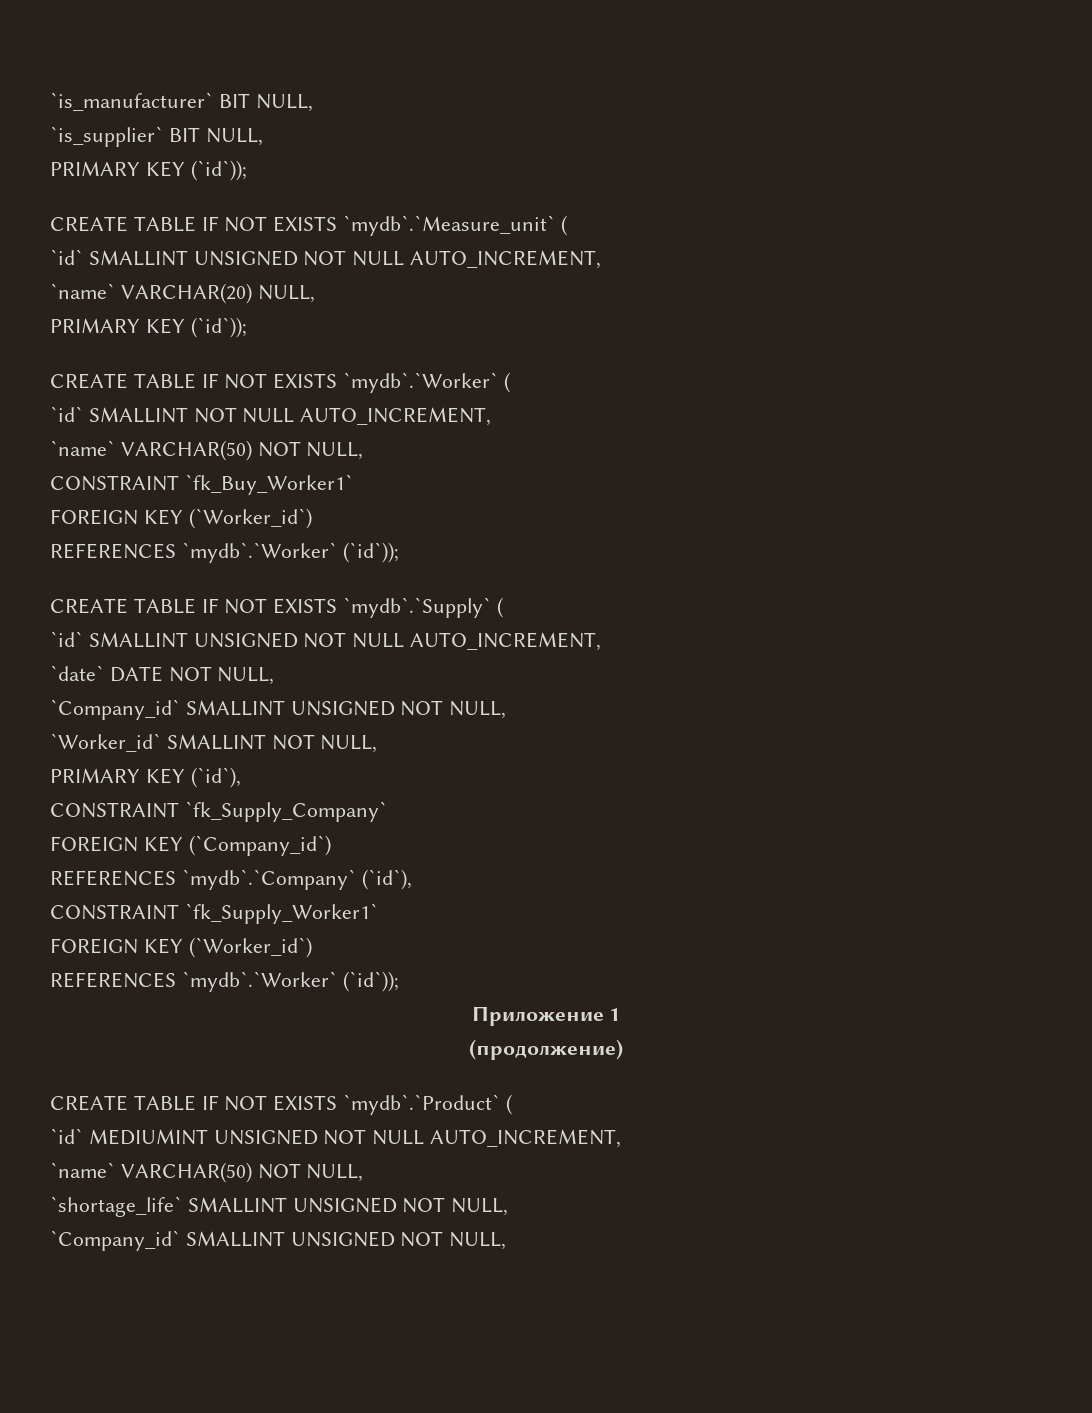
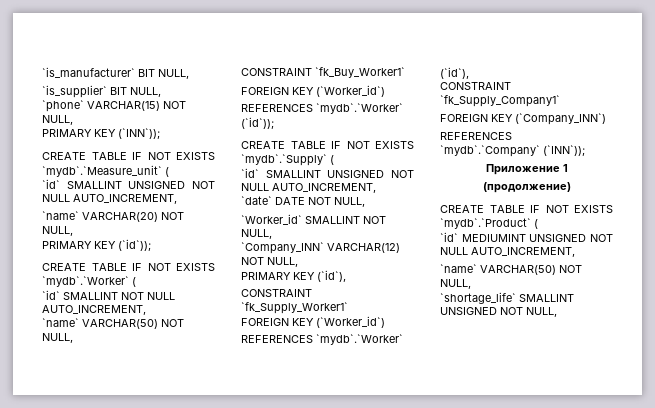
  `is_supplier` BIT NULL,
- PRIMARY KEY (`id`));
+ `phone` VARCHAR(15) NOT NULL,
+ PRIMARY KEY (`INN`));
- `name` VARCHAR(20) NULL,
+ `name` VARCHAR(20) NOT NULL,
  `date` DATE NOT NULL,
- `Company_id` SMALLINT UNSIGNED NOT NULL,
+ `Company_INN` VARCHAR(12) NOT NULL,
- CONSTRAINT `fk_Supply_Company`
- FOREIGN KEY (`Company_id`)
- REFERENCES `mydb`.`Company` (`id`),
  CONSTRAINT `fk_Supply_Worker1`
  FOREIGN KEY (`Worker_id`)
- REFERENCES `mydb`.`Worker` (`id`));
+ REFERENCES `mydb`.`Worker` (`id`),
+ CONSTRAINT `fk_Supply_Company1`
+ FOREIGN KEY (`Company_INN`)
+ REFERENCES `mydb`.`Company` (`INN`));
  `shortage_life` SMALLINT UNSIGNED NOT NULL,
- `Company_id` SMALLINT UNSIGNED NOT NULL,

